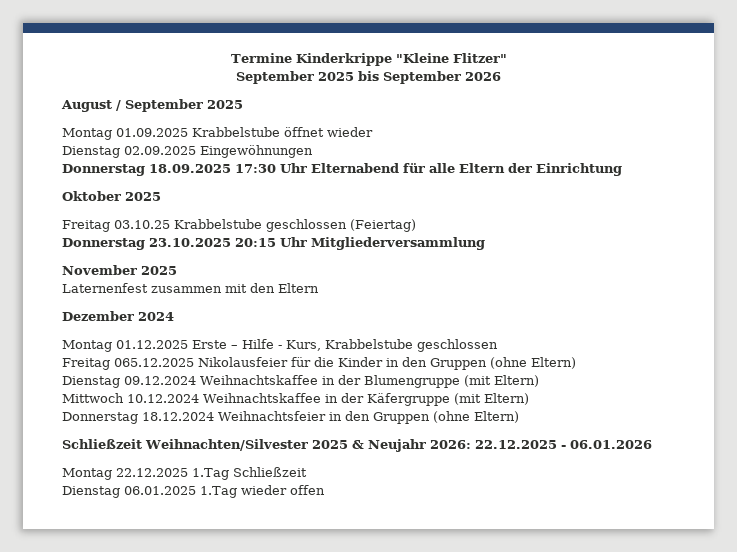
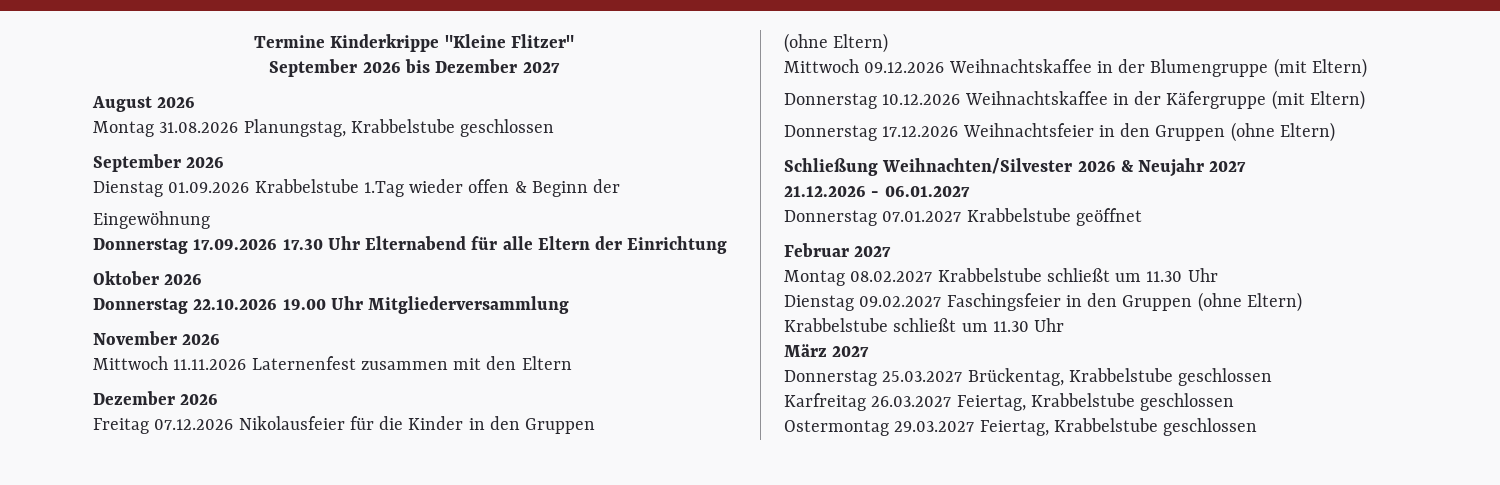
- September 2025 bis September 2026
- August / September 2025
- Montag 01.09.2025 Krabbelstube öffnet wieder
- Dienstag 02.09.2025 Eingewöhnungen
- Donnerstag 18.09.2025 17:30 Uhr Elternabend für alle Eltern der Einrichtung
+ September 2026 bis Dezember 2027
+ August 2026
+ Montag 31.08.2026 Planungstag, Krabbelstube geschlossen
+ September 2026
+ Dienstag 01.09.2026 Krabbelstube 1.Tag wieder offen & Beginn der
+ Eingewöhnung
+ Donnerstag 17.09.2026 17.30 Uhr Elternabend für alle Eltern der Einrichtung
- Oktober 2025
- Freitag 03.10.25 Krabbelstube geschlossen (Feiertag)
- Donnerstag 23.10.2025 20:15 Uhr Mitgliederversammlung
+ Oktober 2026
+ Donnerstag 22.10.2026 19.00 Uhr Mitgliederversammlung
- November 2025
- Laternenfest zusammen mit den Eltern
+ November 2026
+ Mittwoch 11.11.2026 Laternenfest zusammen mit den Eltern
- Dezember 2024
- Montag 01.12.2025 Erste – Hilfe - Kurs, Krabbelstube geschlossen
- Freitag 065.12.2025 Nikolausfeier für die Kinder in den Gruppen (ohne Eltern)
- Dienstag 09.12.2024 Weihnachtskaffee in der Blumengruppe (mit Eltern)
+ Dezember 2026
+ Freitag 07.12.2026 Nikolausfeier für die Kinder in den Gruppen
+ (ohne Eltern)
+ Mittwoch 09.12.2026 Weihnachtskaffee in der Blumengruppe (mit Eltern)
- Mittwoch 10.12.2024 Weihnachtskaffee in der Käfergruppe (mit Eltern)
+ Donnerstag 10.12.2026 Weihnachtskaffee in der Käfergruppe (mit Eltern)
- Donnerstag 18.12.2024 Weihnachtsfeier in den Gruppen (ohne Eltern)
+ Donnerstag 17.12.2026 Weihnachtsfeier in den Gruppen (ohne Eltern)
- Schließzeit Weihnachten/Silvester 2025 & Neujahr 2026: 22.12.2025 - 06.01.2026
- Montag 22.12.2025 1.Tag Schließzeit
- Dienstag 06.01.2025 1.Tag wieder offen
+ Schließung Weihnachten/Silvester 2026 & Neujahr 2027
+ 21.12.2026 - 06.01.2027
+ Donnerstag 07.01.2027 Krabbelstube geöffnet
+ Februar 2027
+ Montag 08.02.2027 Krabbelstube schließt um 11.30 Uhr
+ Dienstag 09.02.2027 Faschingsfeier in den Gruppen (ohne Eltern)
+ Krabbelstube schließt um 11.30 Uhr
+ März 2027
+ Donnerstag 25.03.2027 Brückentag, Krabbelstube geschlossen
+ Karfreitag 26.03.2027 Feiertag, Krabbelstube geschlossen
+ Ostermontag 29.03.2027 Feiertag, Krabbelstube geschlossen

